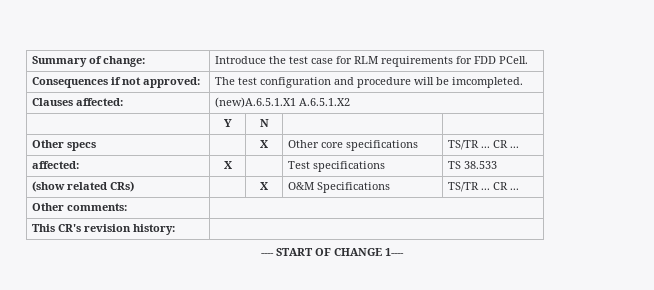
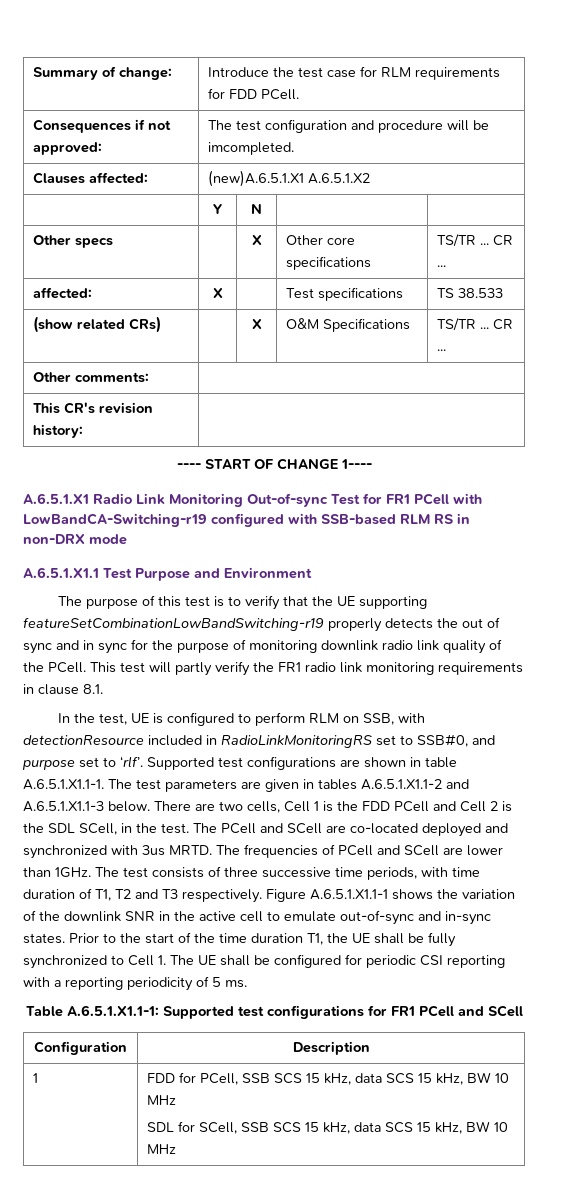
+ A.6.5.1.X1 Radio Link Monitoring Out-of-sync Test for FR1 PCell with LowBandCA-Switching-r19 configured with SSB-based RLM RS in non-DRX mode
+ A.6.5.1.X1.1 Test Purpose and Environment
+ The purpose of this test is to verify that the UE supporting featureSetCombinationLowBandSwitching-r19 properly detects the out of sync and in sync for the purpose of monitoring downlink radio link quality of the PCell. This test will partly verify the FR1 radio link monitoring requirements in clause 8.1.
+ In the test, UE is configured to perform RLM on SSB, with detectionResource included in RadioLinkMonitoringRS set to SSB#0, and purpose set to ‘rlf’. Supported test configurations are shown in table A.6.5.1.X1.1-1. The test parameters are given in tables A.6.5.1.X1.1-2 and A.6.5.1.X1.1-3 below. There are two cells, Cell 1 is the FDD PCell and Cell 2 is the SDL SCell, in the test. The PCell and SCell are co-located deployed and synchronized with 3us MRTD. The frequencies of PCell and SCell are lower than 1GHz. The test consists of three successive time periods, with time duration of T1, T2 and T3 respectively. Figure A.6.5.1.X1.1-1 shows the variation of the downlink SNR in the active cell to emulate out-of-sync and in-sync states. Prior to the start of the time duration T1, the UE shall be fully synchronized to Cell 1. The UE shall be configured for periodic CSI reporting with a reporting periodicity of 5 ms.
+ Table A.6.5.1.X1.1-1: Supported test configurations for FR1 PCell and SCell
+ Configuration | Description
+ 1 | FDD for PCell, SSB SCS 15 kHz, data SCS 15 kHz, BW 10 MHz
+ SDL for SCell, SSB SCS 15 kHz, data SCS 15 kHz, BW 10 MHz

